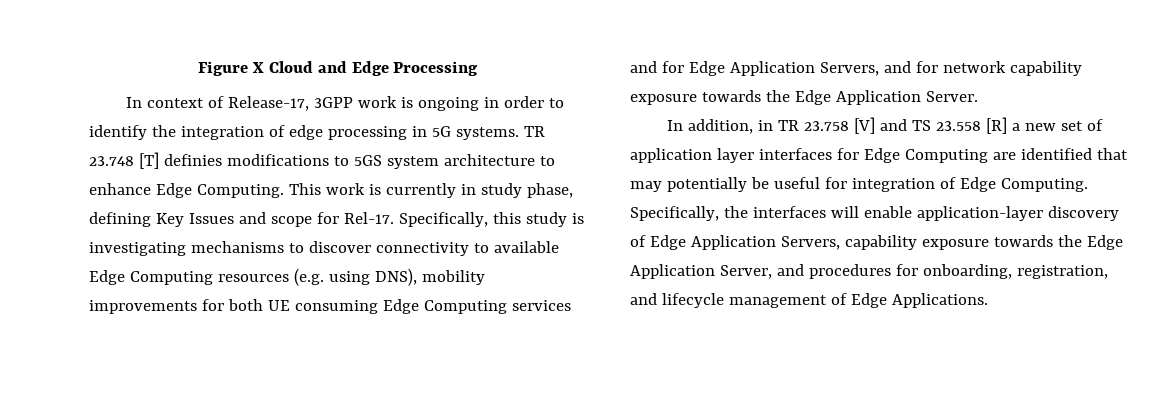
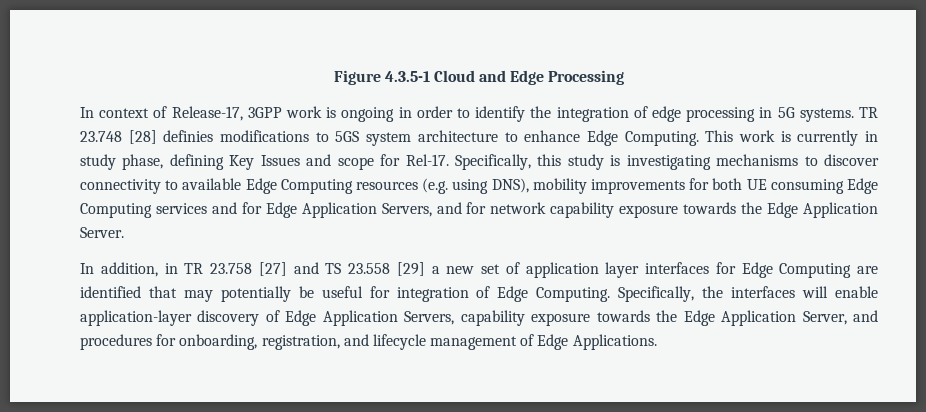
- Figure X Cloud and Edge Processing
+ Figure 4.3.5-1 Cloud and Edge Processing
- TR 23.748 [T] definies modifications to 5GS system architecture to enhance Edge Computing.
+ TR 23.748 [28] definies modifications to 5GS system architecture to enhance Edge Computing.
- In addition, in TR 23.758 [V] and TS 23.558 [R] a new set of application layer interfaces for Edge Computing are identified that may potentially be useful for integration of Edge Computing.
+ In addition, in TR 23.758 [27] and TS 23.558 [29] a new set of application layer interfaces for Edge Computing are identified that may potentially be useful for integration of Edge Computing.

